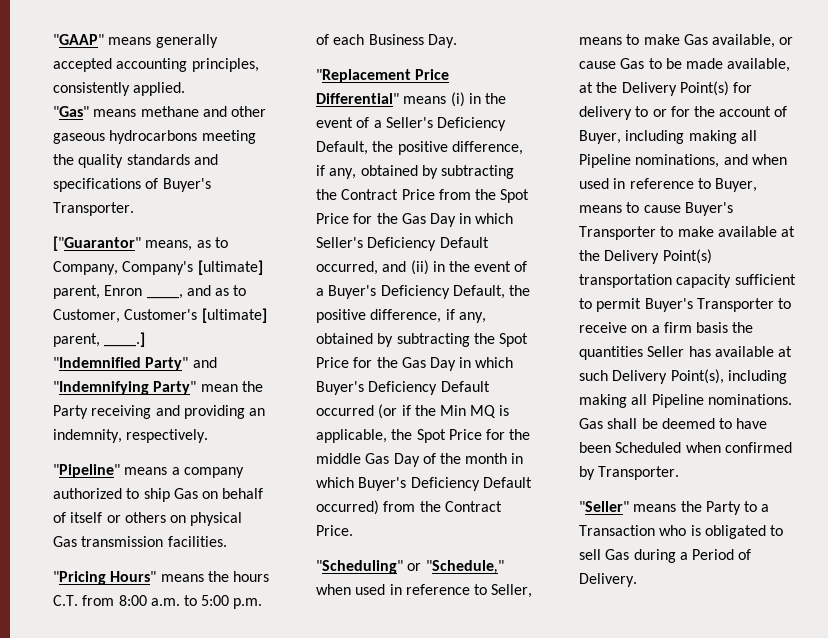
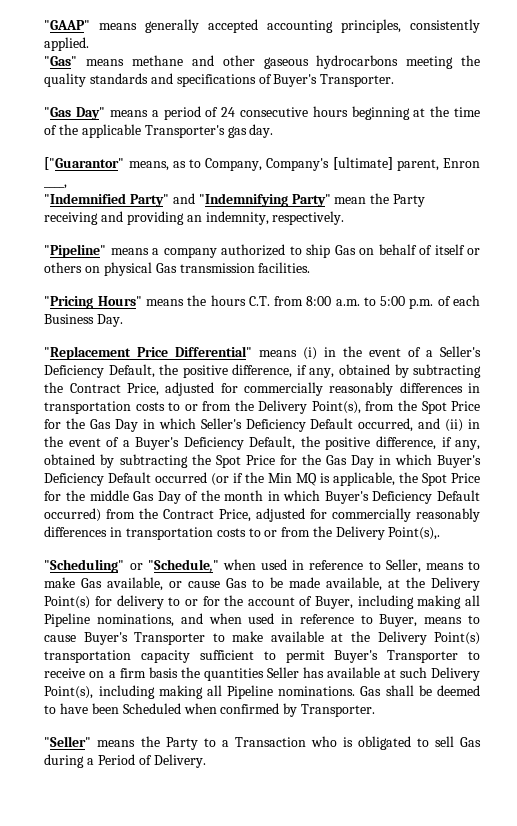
+ "Gas Day" means a period of 24 consecutive hours beginning at the time of the applicable Transporter's gas day.
- ["Guarantor" means, as to Company, Company's [ultimate] parent, Enron ____, and as to Customer, Customer's [ultimate] parent, ____.]
+ ["Guarantor" means, as to Company, Company's [ultimate] parent, Enron ____,
- "Replacement Price Differential" means (i) in the event of a Seller's Deficiency Default, the positive difference, if any, obtained by subtracting the Contract Price from the Spot Price for the Gas Day in which Seller's Deficiency Default occurred, and (ii) in the event of a Buyer's Deficiency Default, the positive difference, if any, obtained by subtracting the Spot Price for the Gas Day in which Buyer's Deficiency Default occurred (or if the Min MQ is applicable, the Spot Price for the middle Gas Day of the month in which Buyer's Deficiency Default occurred) from the Contract Price.
+ "Replacement Price Differential" means (i) in the event of a Seller's Deficiency Default, the positive difference, if any, obtained by subtracting the Contract Price, adjusted for commercially reasonably differences in transportation costs to or from the Delivery Point(s), from the Spot Price for the Gas Day in which Seller's Deficiency Default occurred, and (ii) in the event of a Buyer's Deficiency Default, the positive difference, if any, obtained by subtracting the Spot Price for the Gas Day in which Buyer's Deficiency Default occurred (or if the Min MQ is applicable, the Spot Price for the middle Gas Day of the month in which Buyer's Deficiency Default occurred) from the Contract Price, adjusted for commercially reasonably differences in transportation costs to or from the Delivery Point(s),.

